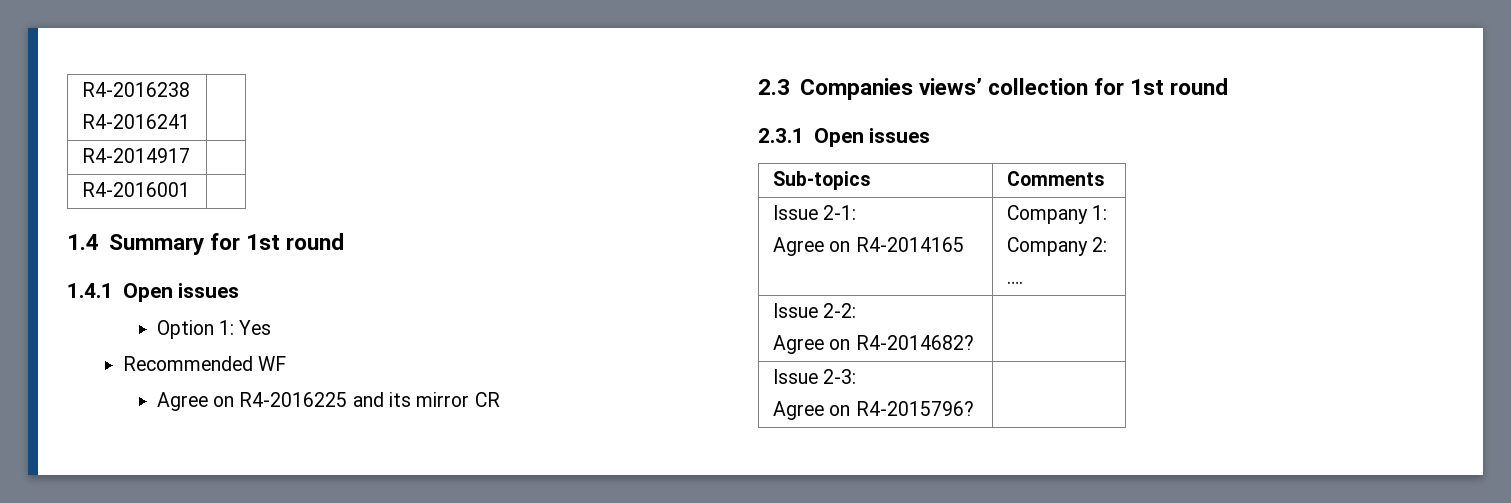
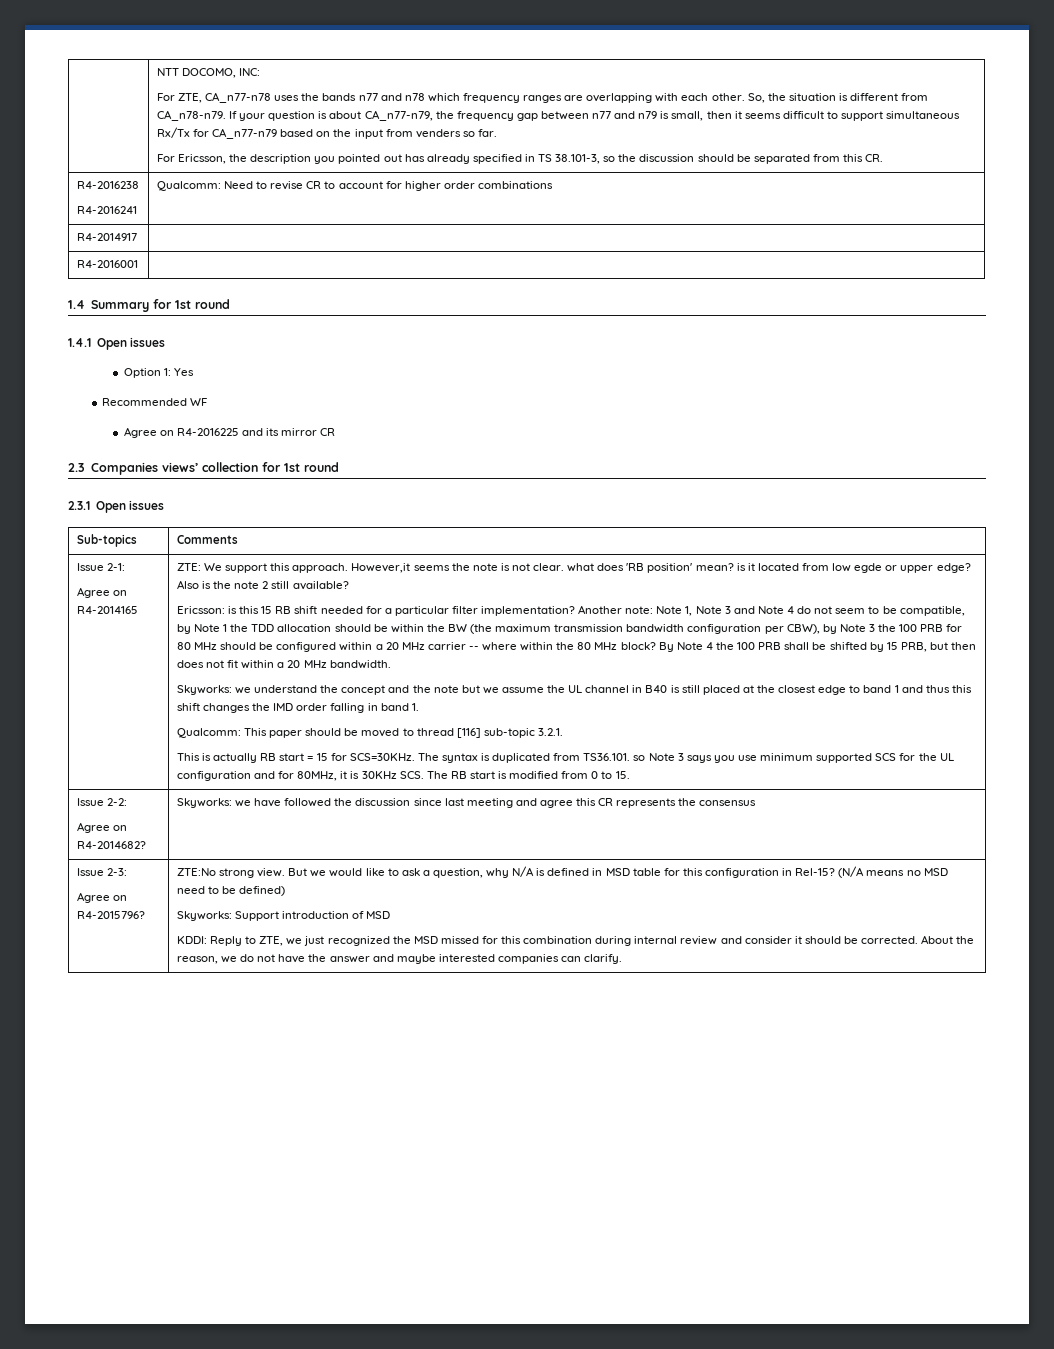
+ NTT DOCOMO, INC:
+ For ZTE, CA_n77-n78 uses the bands n77 and n78 which frequency ranges are overlapping with each other. So, the situation is different from CA_n78-n79. If your question is about CA_n77-n79, the frequency gap between n77 and n79 is small, then it seems difficult to support simultaneous Rx/Tx for CA_n77-n79 based on the input from venders so far.
+ For Ericsson, the description you pointed out has already specified in TS 38.101-3, so the discussion should be separated from this CR.
  R4-2016238
- R4-2016241
+ R4-2016241 | Qualcomm: Need to revise CR to account for higher order combinations
- Company 1:
- Company 2:
- ….
+ ZTE: We support this approach. However,it seems the note is not clear. what does 'RB position' mean? is it located from low egde or upper edge? Also is the note 2 still available?
+ Ericsson: is this 15 RB shift needed for a particular filter implementation? Another note: Note 1, Note 3 and Note 4 do not seem to be compatible, by Note 1 the TDD allocation should be within the BW (the maximum transmission bandwidth configuration per CBW), by Note 3 the 100 PRB for 80 MHz should be configured within a 20 MHz carrier -- where within the 80 MHz block? By Note 4 the 100 PRB shall be shifted by 15 PRB, but then does not fit within a 20 MHz bandwidth.
+ Skyworks: we understand the concept and the note but we assume the UL channel in B40 is still placed at the closest edge to band 1 and thus this shift changes the IMD order falling in band 1.
+ Qualcomm: This paper should be moved to thread [116] sub-topic 3.2.1.
+ This is actually RB start = 15 for SCS=30KHz. The syntax is duplicated from TS36.101. so Note 3 says you use minimum supported SCS for the UL configuration and for 80MHz, it is 30KHz SCS. The RB start is modified from 0 to 15.
  Issue 2-2:
- Agree on R4-2014682? |
+ Agree on R4-2014682? | Skyworks: we have followed the discussion since last meeting and agree this CR represents the consensus
+ ZTE:No strong view. But we would like to ask a question, why N/A is defined in MSD table for this configuration in Rel-15? (N/A means no MSD need to be defined)
+ Skyworks: Support introduction of MSD
+ KDDI: Reply to ZTE, we just recognized the MSD missed for this combination during internal review and consider it should be corrected. About the reason, we do not have the answer and maybe interested companies can clarify.

